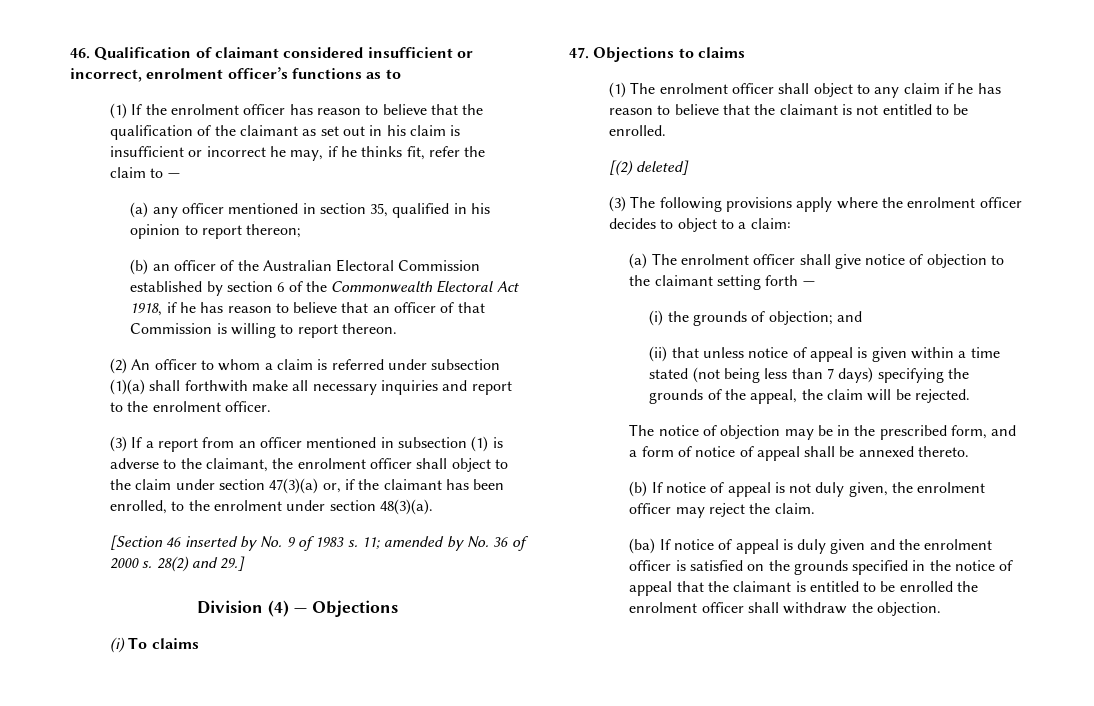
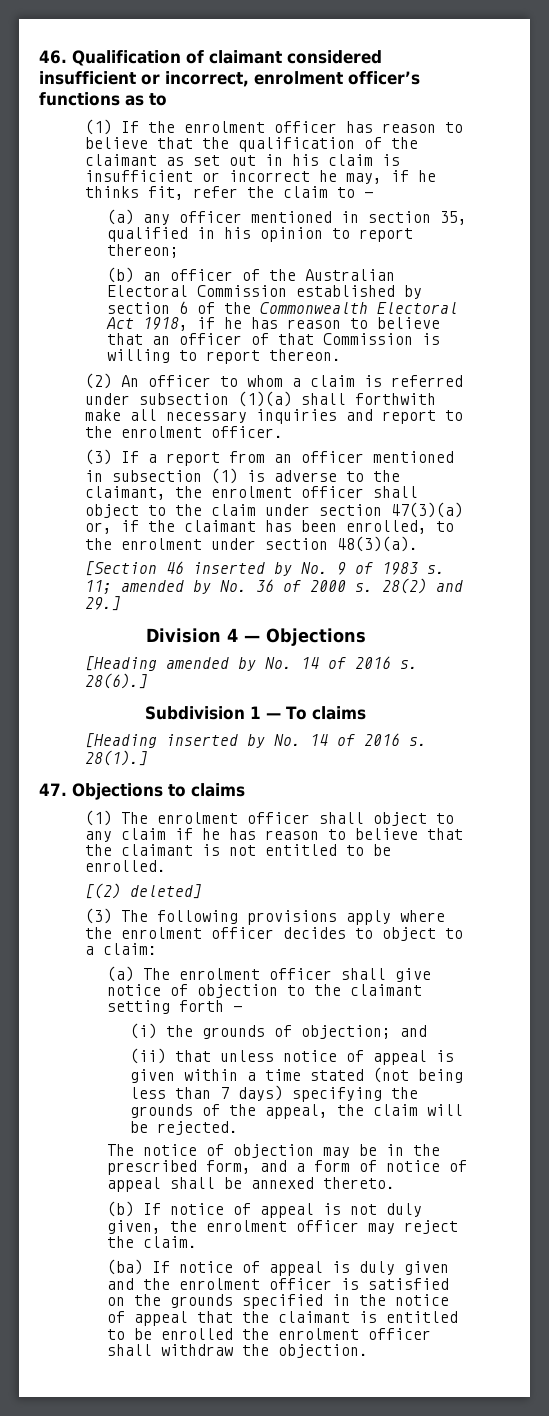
- Division (4) — Objections
+ Division 4 — Objections
- (i) To claims
+ [Heading amended by No. 14 of 2016 s. 28(6).]
+ Subdivision 1 — To claims
+ [Heading inserted by No. 14 of 2016 s. 28(1).]

